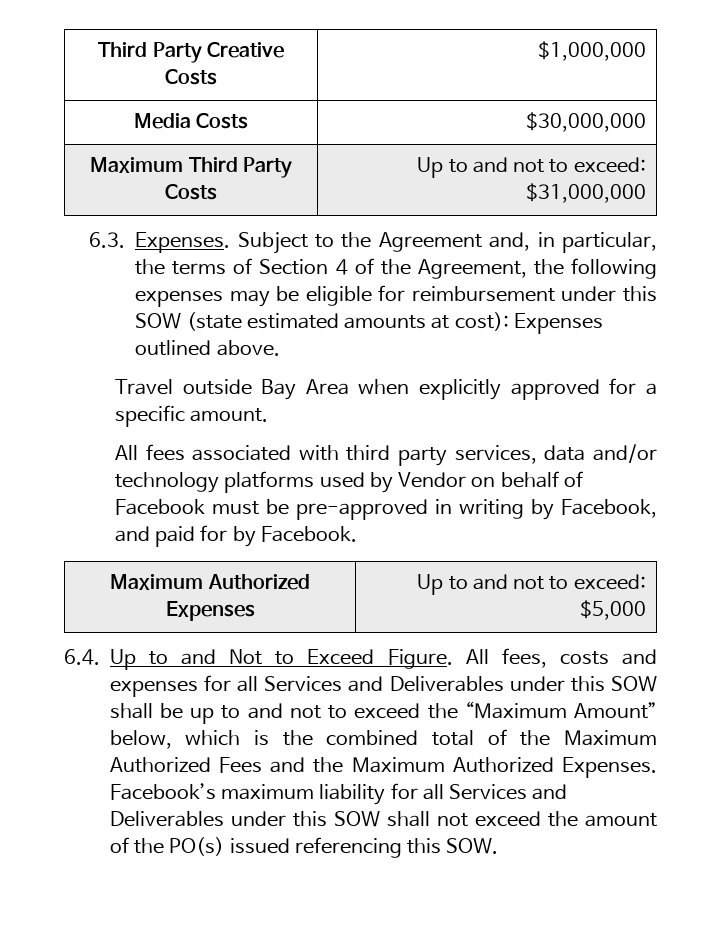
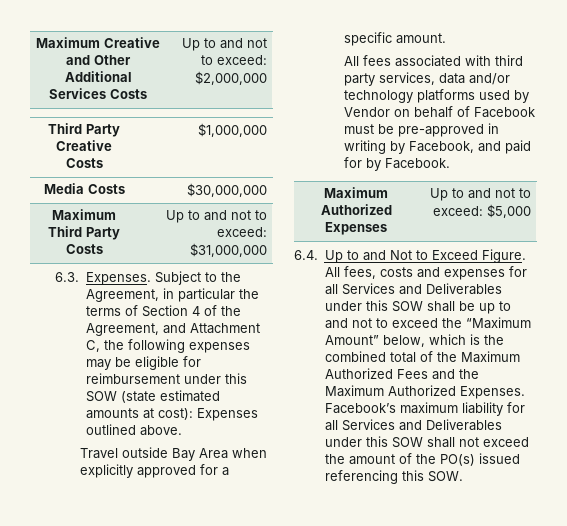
+ Maximum Creative and Other Additional Services Costs | Up to and not to exceed: $2,000,000
- Subject to the Agreement and, in particular, the terms of Section 4 of the Agreement, the following expenses may be eligible for reimbursement under this SOW (state estimated amounts at cost): Expenses outlined above.
+ Subject to the Agreement, in particular the terms of Section 4 of the Agreement, and Attachment C, the following expenses may be eligible for reimbursement under this SOW (state estimated amounts at cost): Expenses outlined above.

